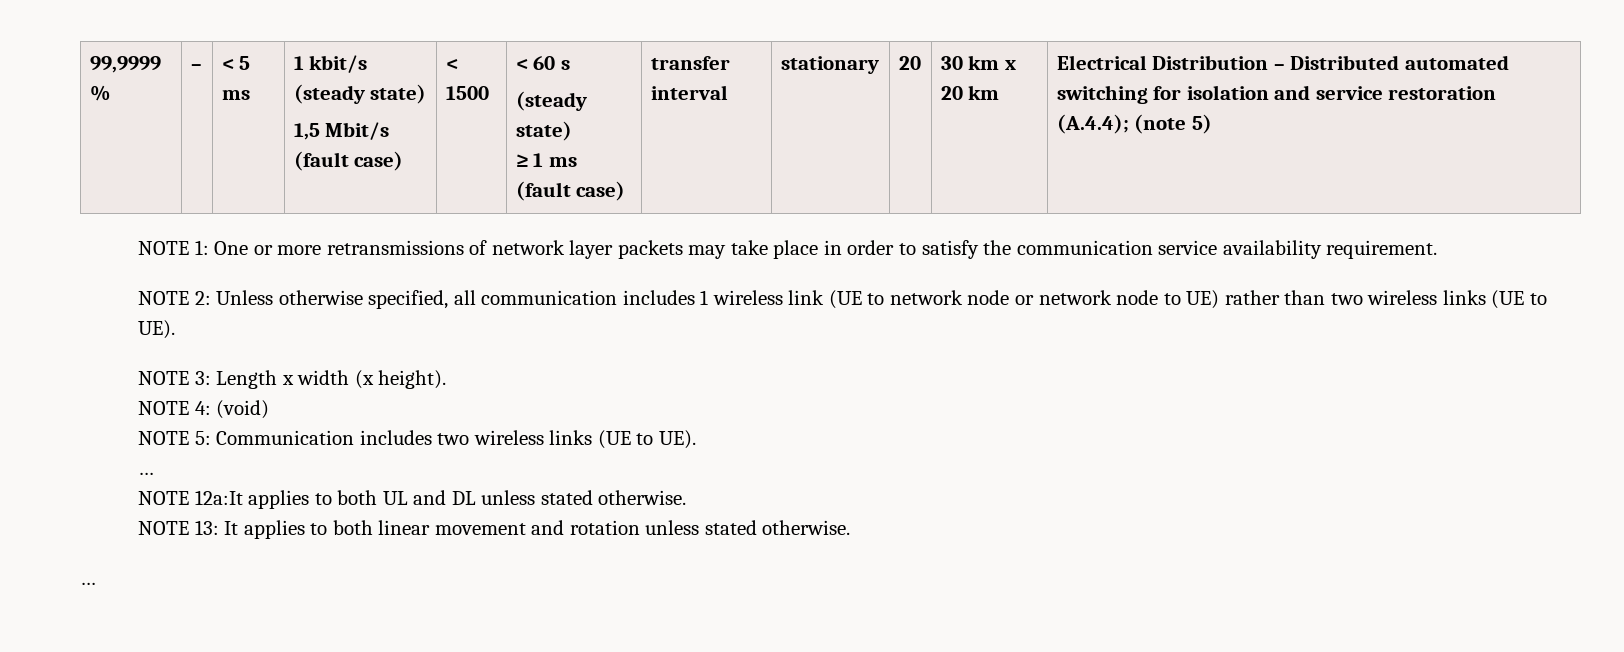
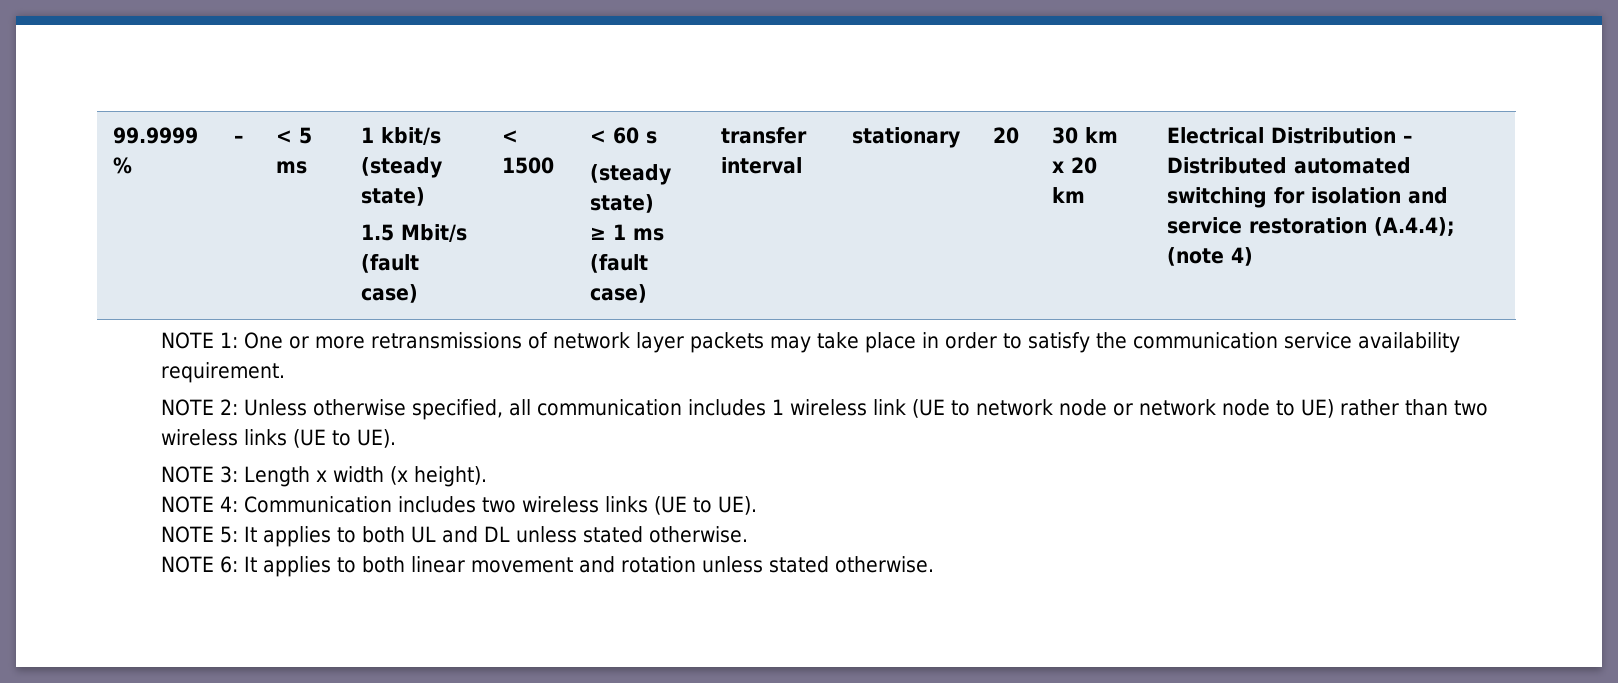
- 99,9999 %
+ 99.9999 %
- 1,5 Mbit/s (fault case)
+ 1.5 Mbit/s (fault case)
- Electrical Distribution – Distributed automated switching for isolation and service restoration (A.4.4); (note 5)
+ Electrical Distribution – Distributed automated switching for isolation and service restoration (A.4.4); (note 4)
- NOTE 4: (void)
- NOTE 5: Communication includes two wireless links (UE to UE).
- …
- NOTE 12a:It applies to both UL and DL unless stated otherwise.
+ NOTE 4: Communication includes two wireless links (UE to UE).
+ NOTE 5: It applies to both UL and DL unless stated otherwise.
- NOTE 13: It applies to both linear movement and rotation unless stated otherwise.
- …
+ NOTE 6: It applies to both linear movement and rotation unless stated otherwise.

